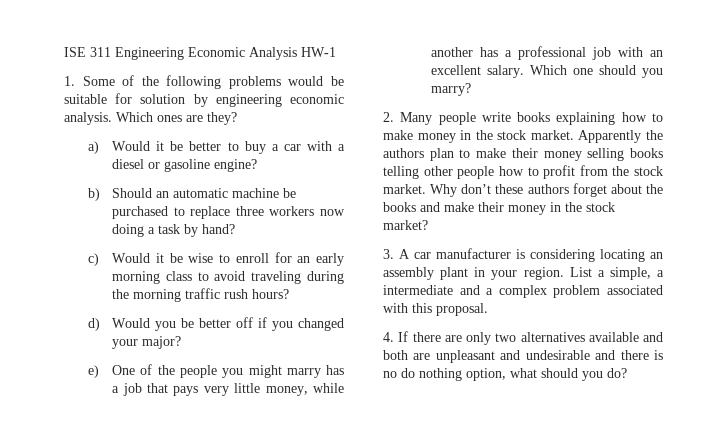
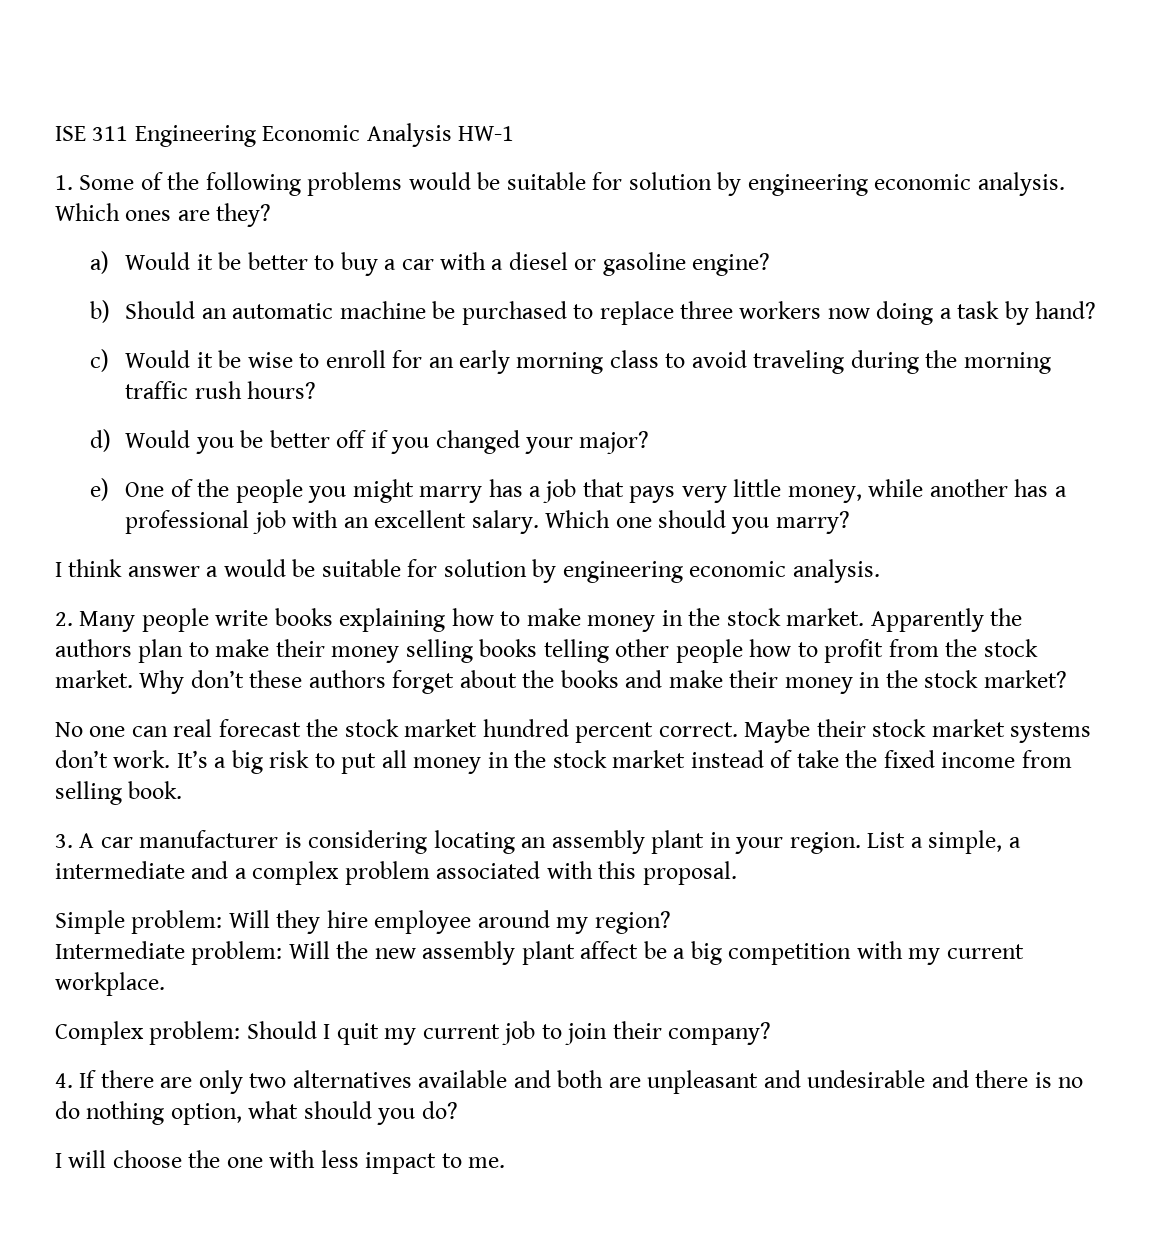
+ I think answer a would be suitable for solution by engineering economic analysis.
+ No one can real forecast the stock market hundred percent correct. Maybe their stock market systems don’t work. It’s a big risk to put all money in the stock market instead of take the fixed income from selling book.
+ Simple problem: Will they hire employee around my region?
+ Intermediate problem: Will the new assembly plant affect be a big competition with my current workplace.
+ Complex problem: Should I quit my current job to join their company?
+ I will choose the one with less impact to me.

